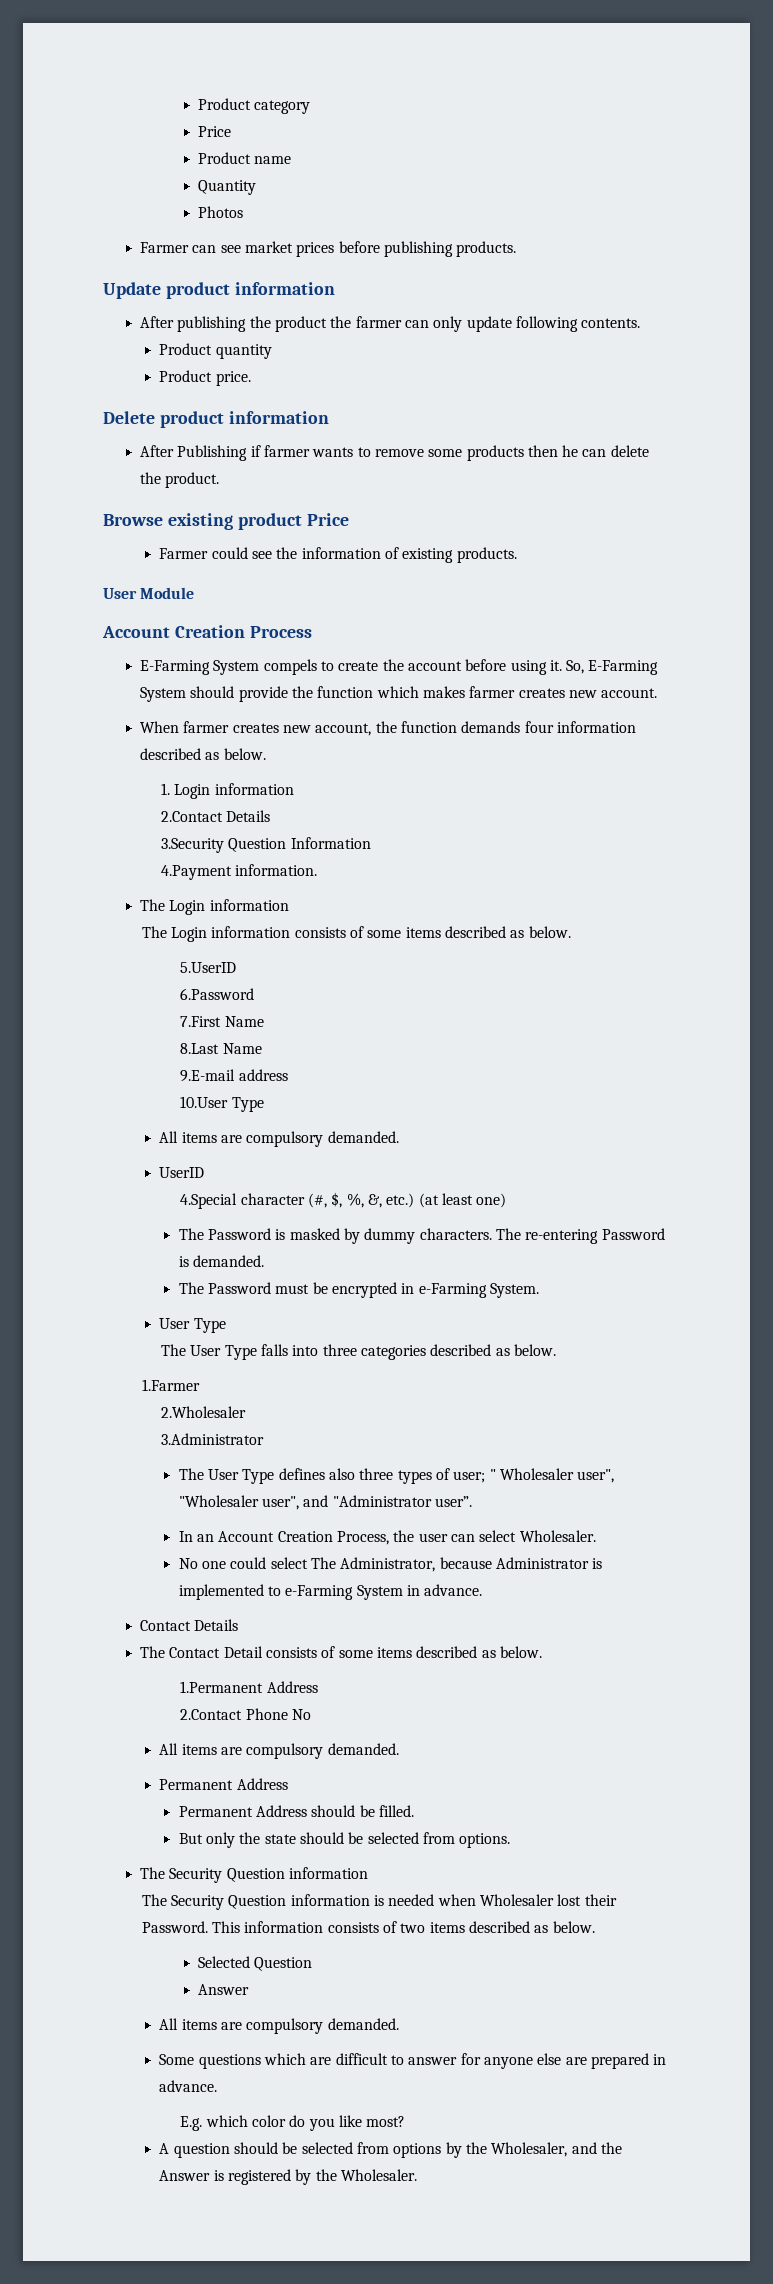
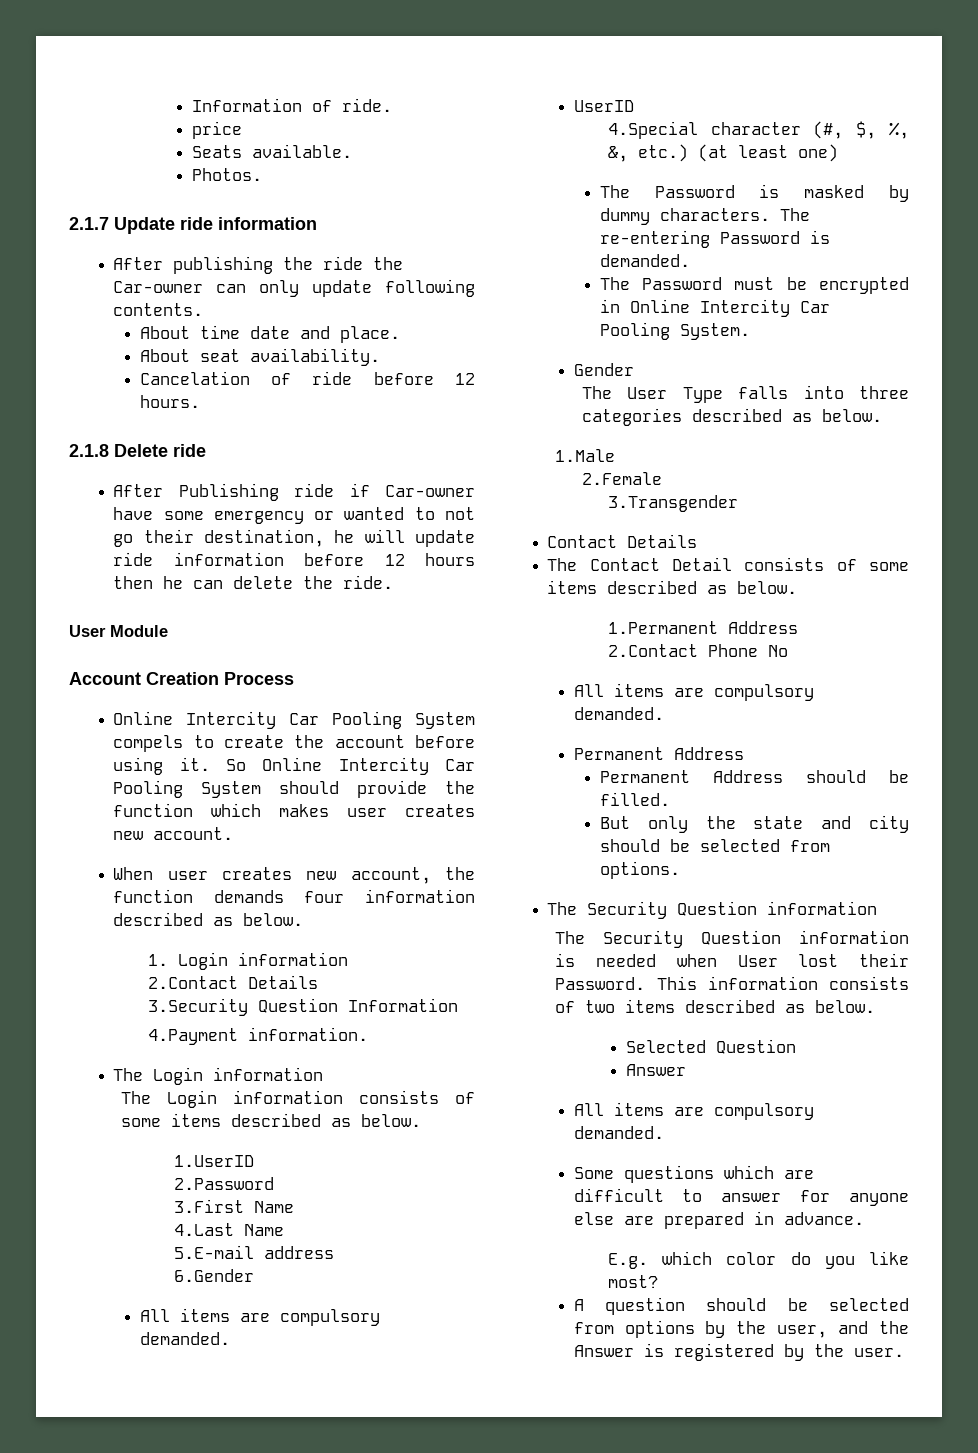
- Product category
- Price
- Product name
- Quantity
- Photos
- Farmer can see market prices before publishing products.
- Update product information
+ Information of ride.
+ price
+ Seats available.
+ Photos.
+ 2.1.7 Update ride information
- After publishing the product the farmer can only update following contents.
+ After publishing the ride the Car-owner can only update following contents.
- Product quantity
- Product price.
- Delete product information
- After Publishing if farmer wants to remove some products then he can delete the product.
- Browse existing product Price
- Farmer could see the information of existing products.
+ About time date and place.
+ About seat availability.
+ Cancelation of ride before 12 hours.
+ 2.1.8 Delete ride
+ After Publishing ride if Car-owner have some emergency or wanted to not go their destination, he will update ride information before 12 hours then he can delete the ride.
- E-Farming System compels to create the account before using it.
+ Online Intercity Car Pooling System compels to create the account before using it.
- So, E-Farming System should provide the function which makes farmer creates new account.
+ So Online Intercity Car Pooling System should provide the function which makes user creates new account.
- When farmer creates new account, the function demands four information described as below.
+ When user creates new account, the function demands four information described as below.
- 5.UserID
- 6.Password
- 7.First Name
- 8.Last Name
- 9.E-mail address
+ 1.UserID
+ 2.Password
+ 3.First Name
+ 4.Last Name
+ 5.E-mail address
- 10.User Type
+ 6.Gender
- The Password must be encrypted in e-Farming System.
- User Type
+ The Password must be encrypted in Online Intercity Car Pooling System.
+ Gender
- 1.Farmer
- 2.Wholesaler
- 3.Administrator
- The User Type defines also three types of user; " Wholesaler user", "Wholesaler user", and "Administrator user”.
- In an Account Creation Process, the user can select Wholesaler.
- No one could select The Administrator, because Administrator is implemented to e-Farming System in advance.
+ 1.Male
+ 2.Female
+ 3.Transgender
- But only the state should be selected from options.
+ But only the state and city should be selected from options.
- The Security Question information is needed when Wholesaler lost their Password.
+ The Security Question information is needed when User lost their Password.
- A question should be selected from options by the Wholesaler, and the Answer is registered by the Wholesaler.
+ A question should be selected from options by the user, and the Answer is registered by the user.

